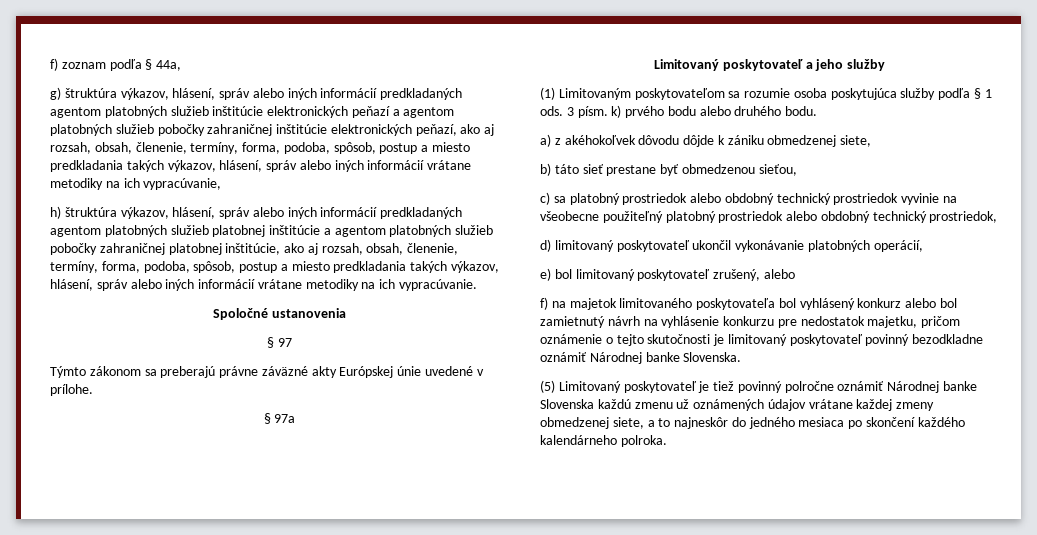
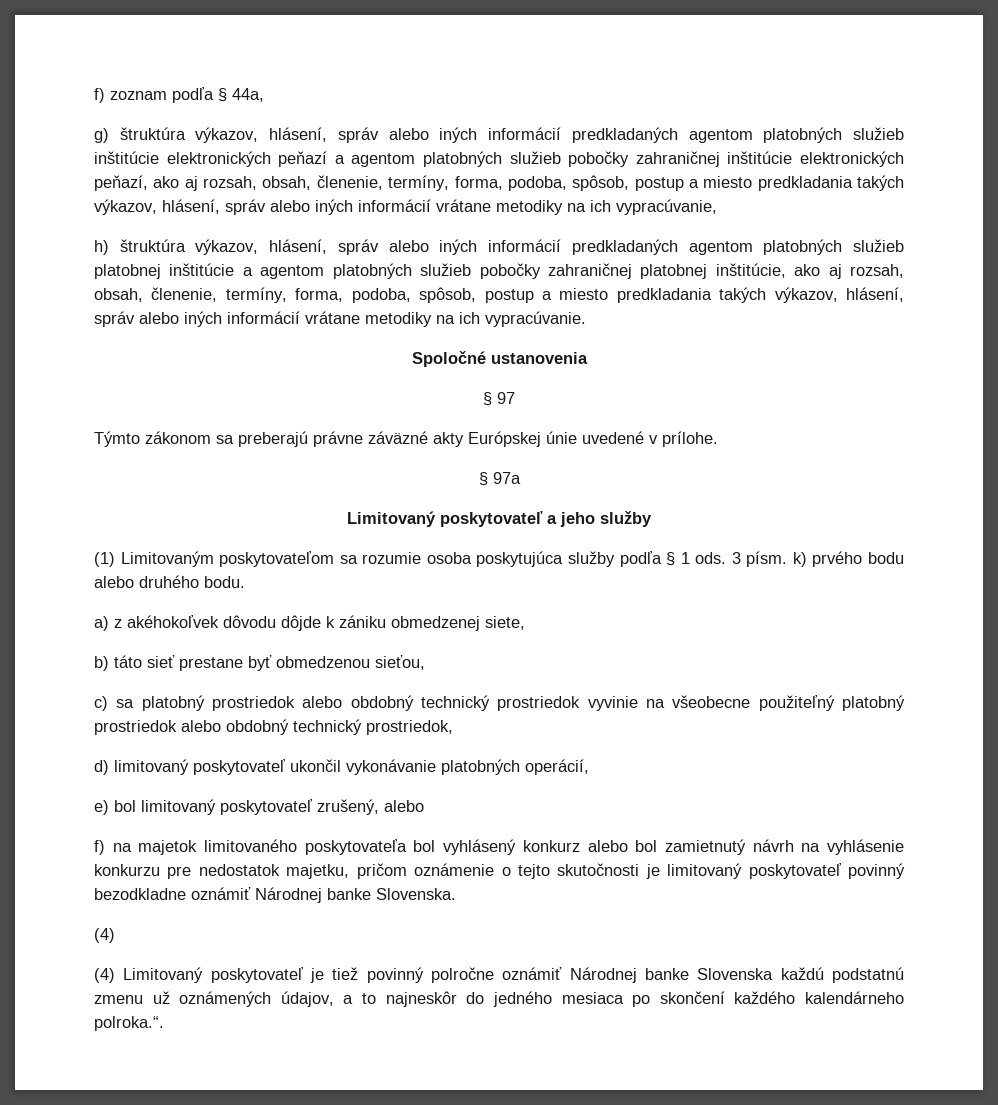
  f) na majetok limitovaného poskytovateľa bol vyhlásený konkurz alebo bol zamietnutý návrh na vyhlásenie konkurzu pre nedostatok majetku, pričom oznámenie o tejto skutočnosti je limitovaný poskytovateľ povinný bezodkladne oznámiť Národnej banke Slovenska.
- (5) Limitovaný poskytovateľ je tiež povinný polročne oznámiť Národnej banke Slovenska každú zmenu už oznámených údajov vrátane každej zmeny obmedzenej siete, a to najneskôr do jedného mesiaca po skončení každého kalendárneho polroka.
+ (4)
+ (4) Limitovaný poskytovateľ je tiež povinný polročne oznámiť Národnej banke Slovenska každú podstatnú zmenu už oznámených údajov, a to najneskôr do jedného mesiaca po skončení každého kalendárneho polroka.“.

